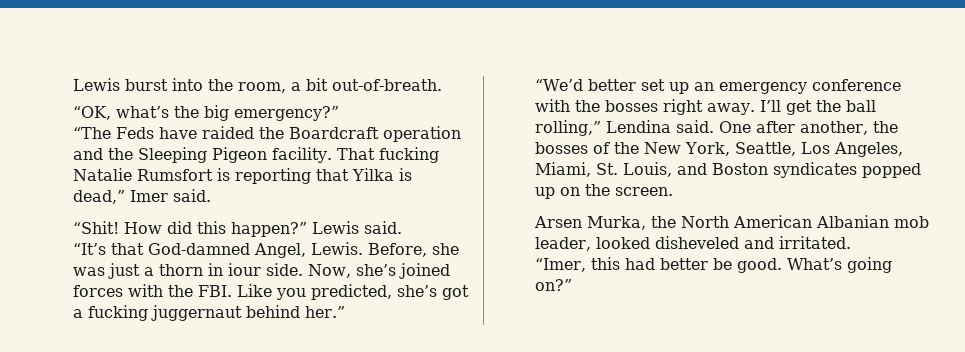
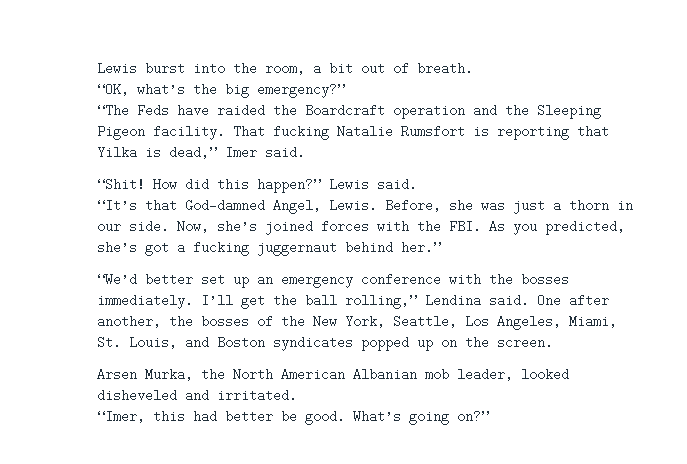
- Lewis burst into the room, a bit out-of-breath.
+ Lewis burst into the room, a bit out of breath.
- Before, she was just a thorn in iour side.
+ Before, she was just a thorn in our side.
- Now, she’s joined forces with the FBI. Like you predicted, she’s got a fucking juggernaut behind her.”
+ Now, she’s joined forces with the FBI. As you predicted, she’s got a fucking juggernaut behind her.”
- “We’d better set up an emergency conference with the bosses right away.
+ “We’d better set up an emergency conference with the bosses immediately.

